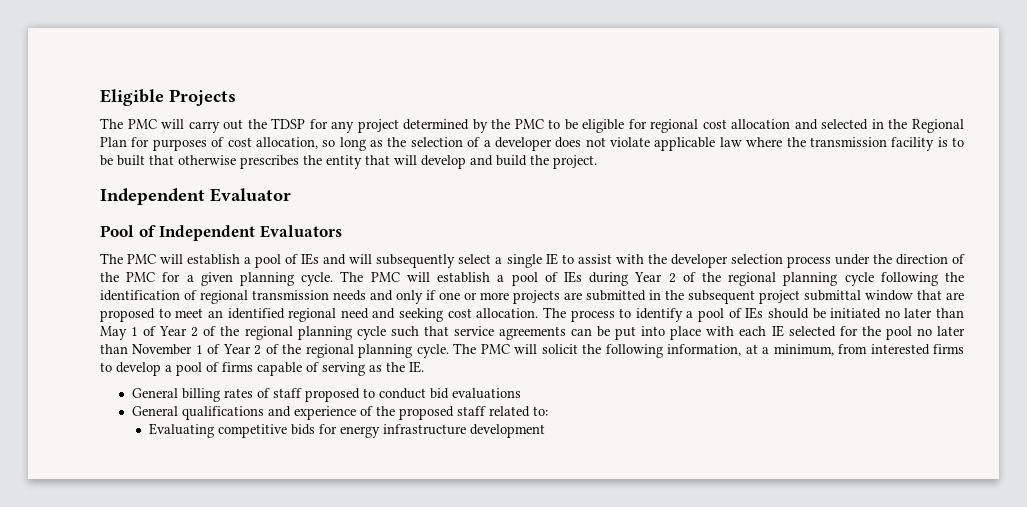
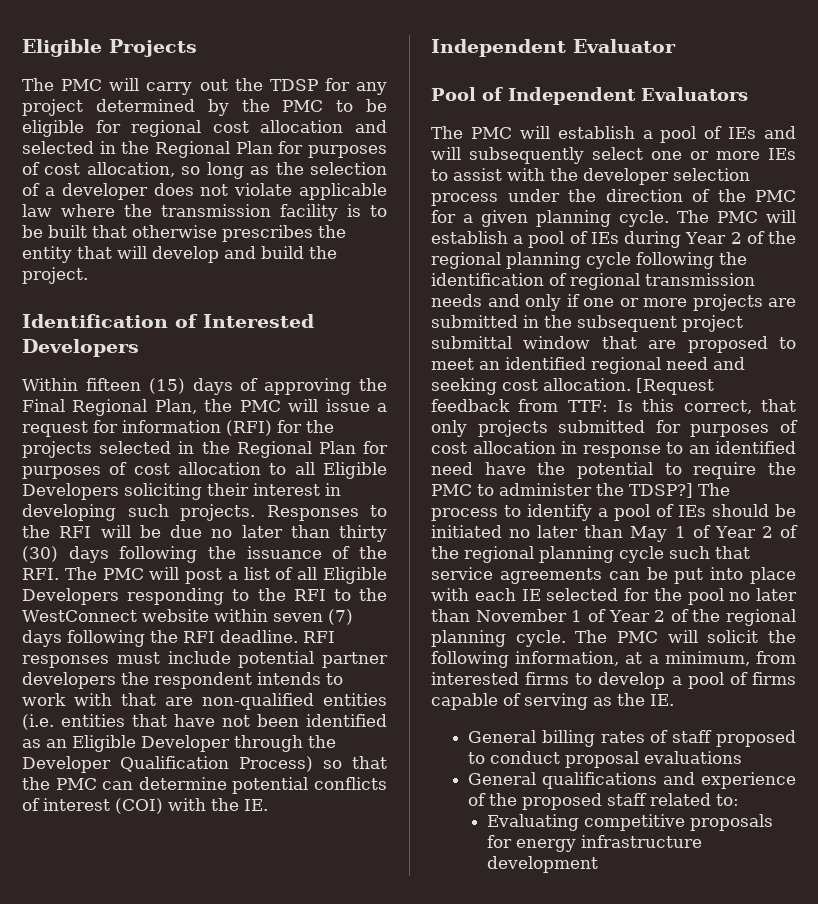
+ Identification of Interested Developers
+ Within fifteen (15) days of approving the Final Regional Plan, the PMC will issue a request for information (RFI) for the projects selected in the Regional Plan for purposes of cost allocation to all Eligible Developers soliciting their interest in developing such projects. Responses to the RFI will be due no later than thirty (30) days following the issuance of the RFI. The PMC will post a list of all Eligible Developers responding to the RFI to the WestConnect website within seven (7) days following the RFI deadline. RFI responses must include potential partner developers the respondent intends to work with that are non-qualified entities (i.e. entities that have not been identified as an Eligible Developer through the Developer Qualification Process) so that the PMC can determine potential conflicts of interest (COI) with the IE.
- The PMC will establish a pool of IEs and will subsequently select a single IE to assist with the developer selection process under the direction of the PMC for a given planning cycle.
+ The PMC will establish a pool of IEs and will subsequently select one or more IEs to assist with the developer selection process under the direction of the PMC for a given planning cycle.
+ [Request feedback from TTF: Is this correct, that only projects submitted for purposes of cost allocation in response to an identified need have the potential to require the PMC to administer the TDSP?]
- General billing rates of staff proposed to conduct bid evaluations
+ General billing rates of staff proposed to conduct proposal evaluations
- Evaluating competitive bids for energy infrastructure development
+ Evaluating competitive proposals for energy infrastructure development

